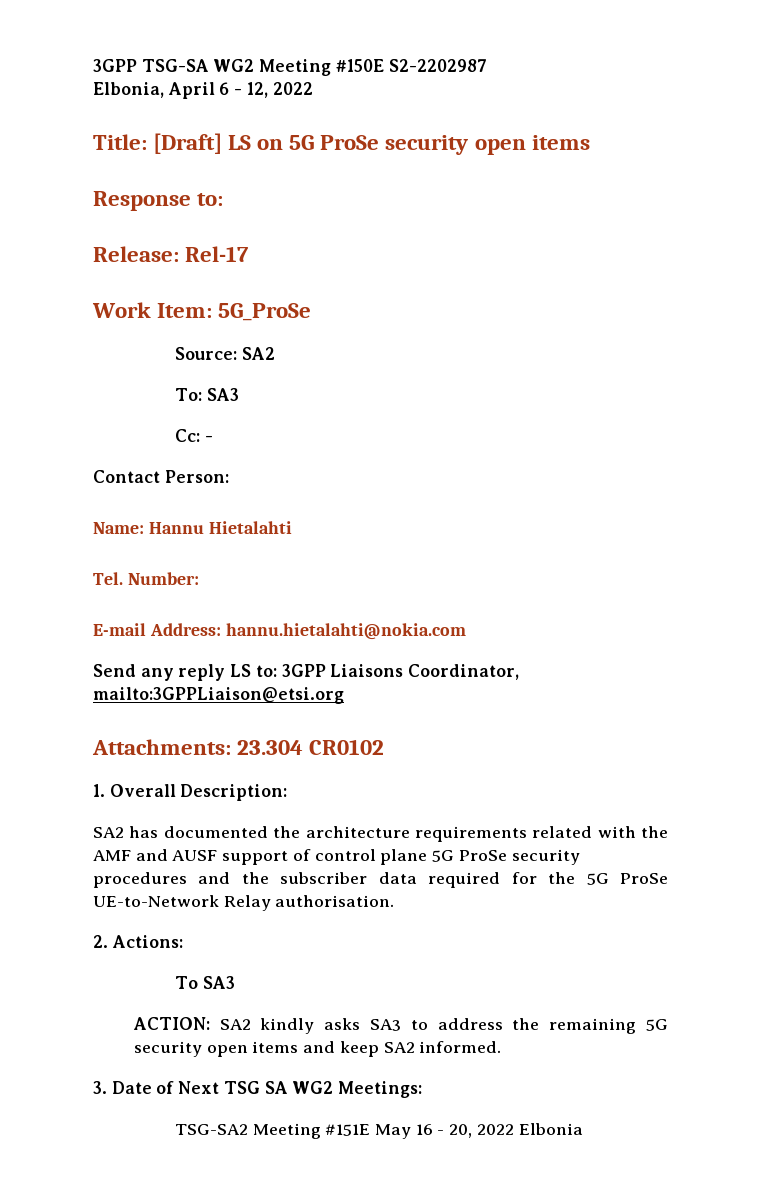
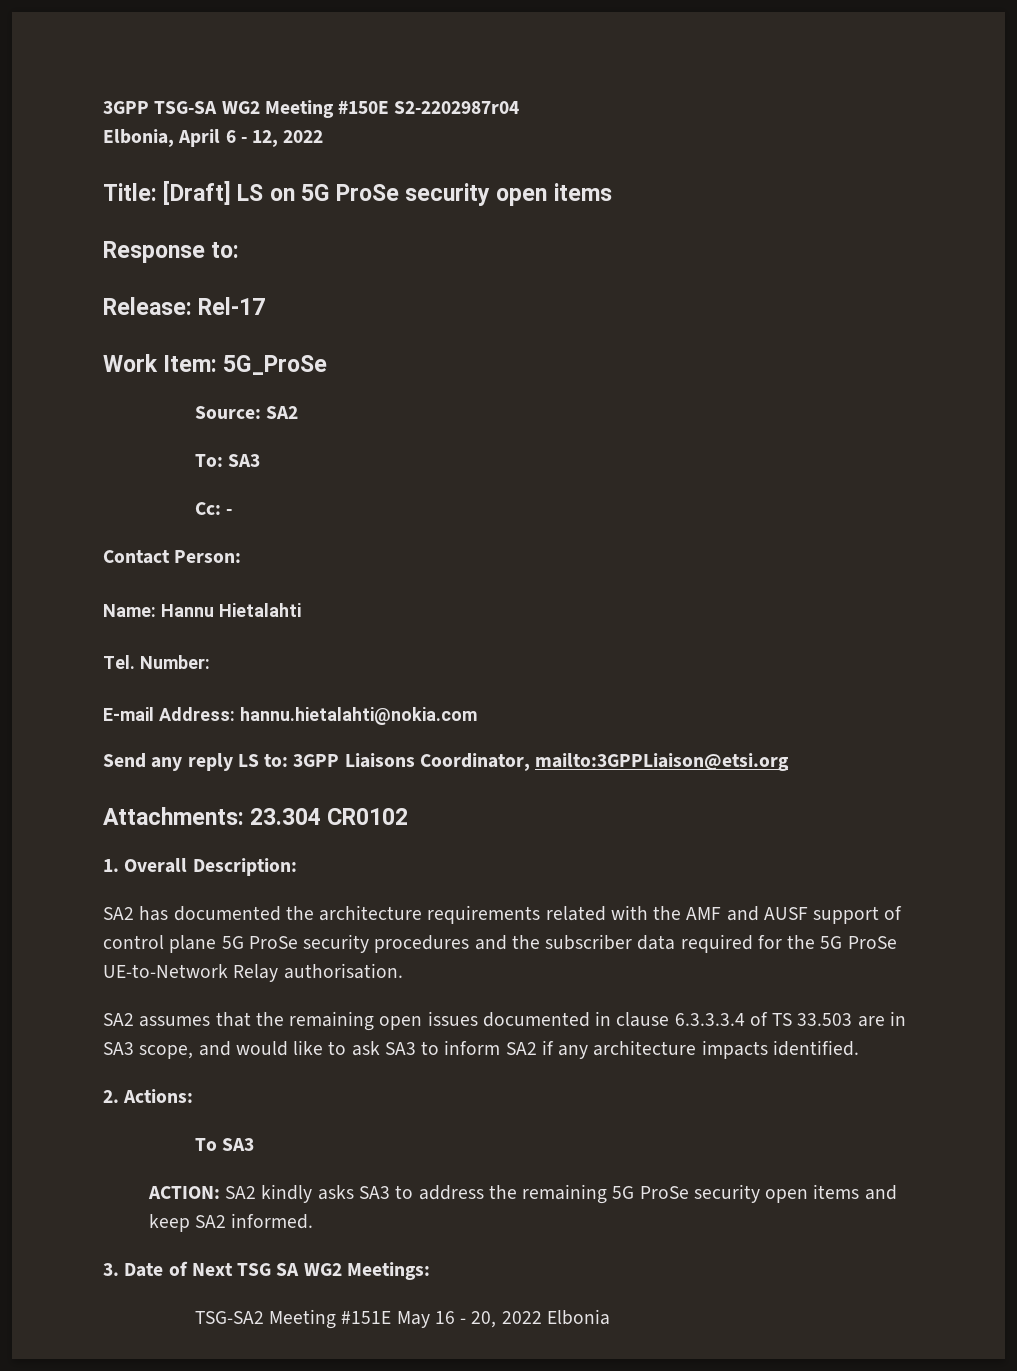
- 3GPP TSG-SA WG2 Meeting #150E S2-2202987
+ 3GPP TSG-SA WG2 Meeting #150E S2-2202987r04
+ SA2 assumes that the remaining open issues documented in clause 6.3.3.3.4 of TS 33.503 are in SA3 scope, and would like to ask SA3 to inform SA2 if any architecture impacts identified.
- ACTION: SA2 kindly asks SA3 to address the remaining 5G security open items and keep SA2 informed.
+ ACTION: SA2 kindly asks SA3 to address the remaining 5G ProSe security open items and keep SA2 informed.

